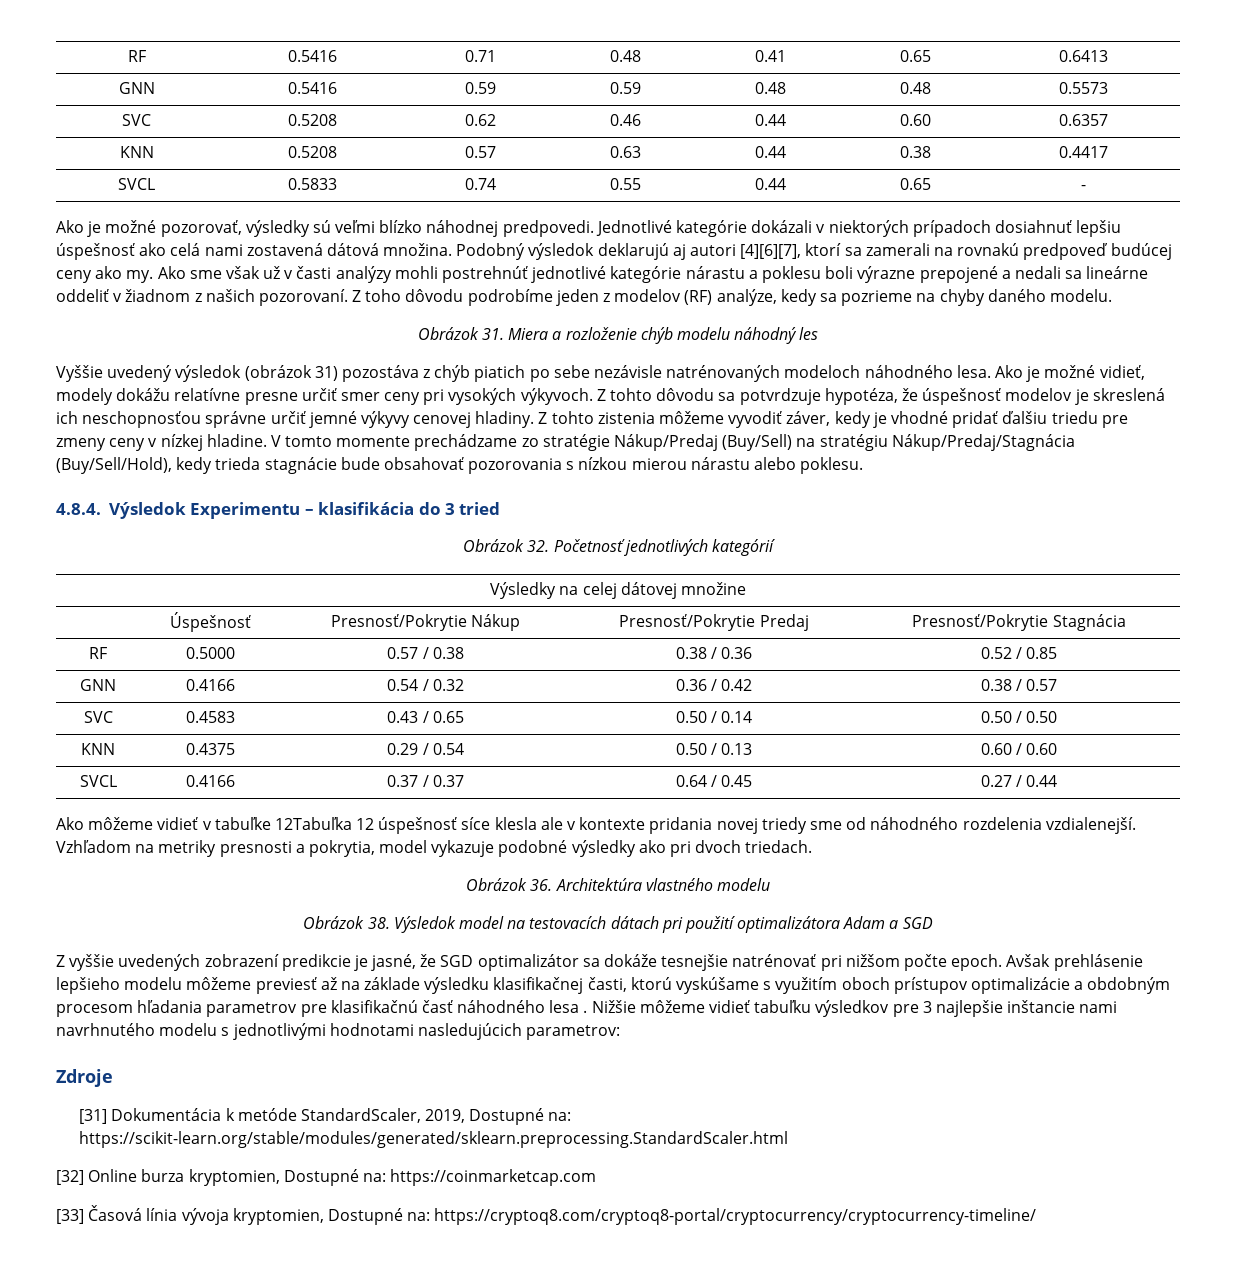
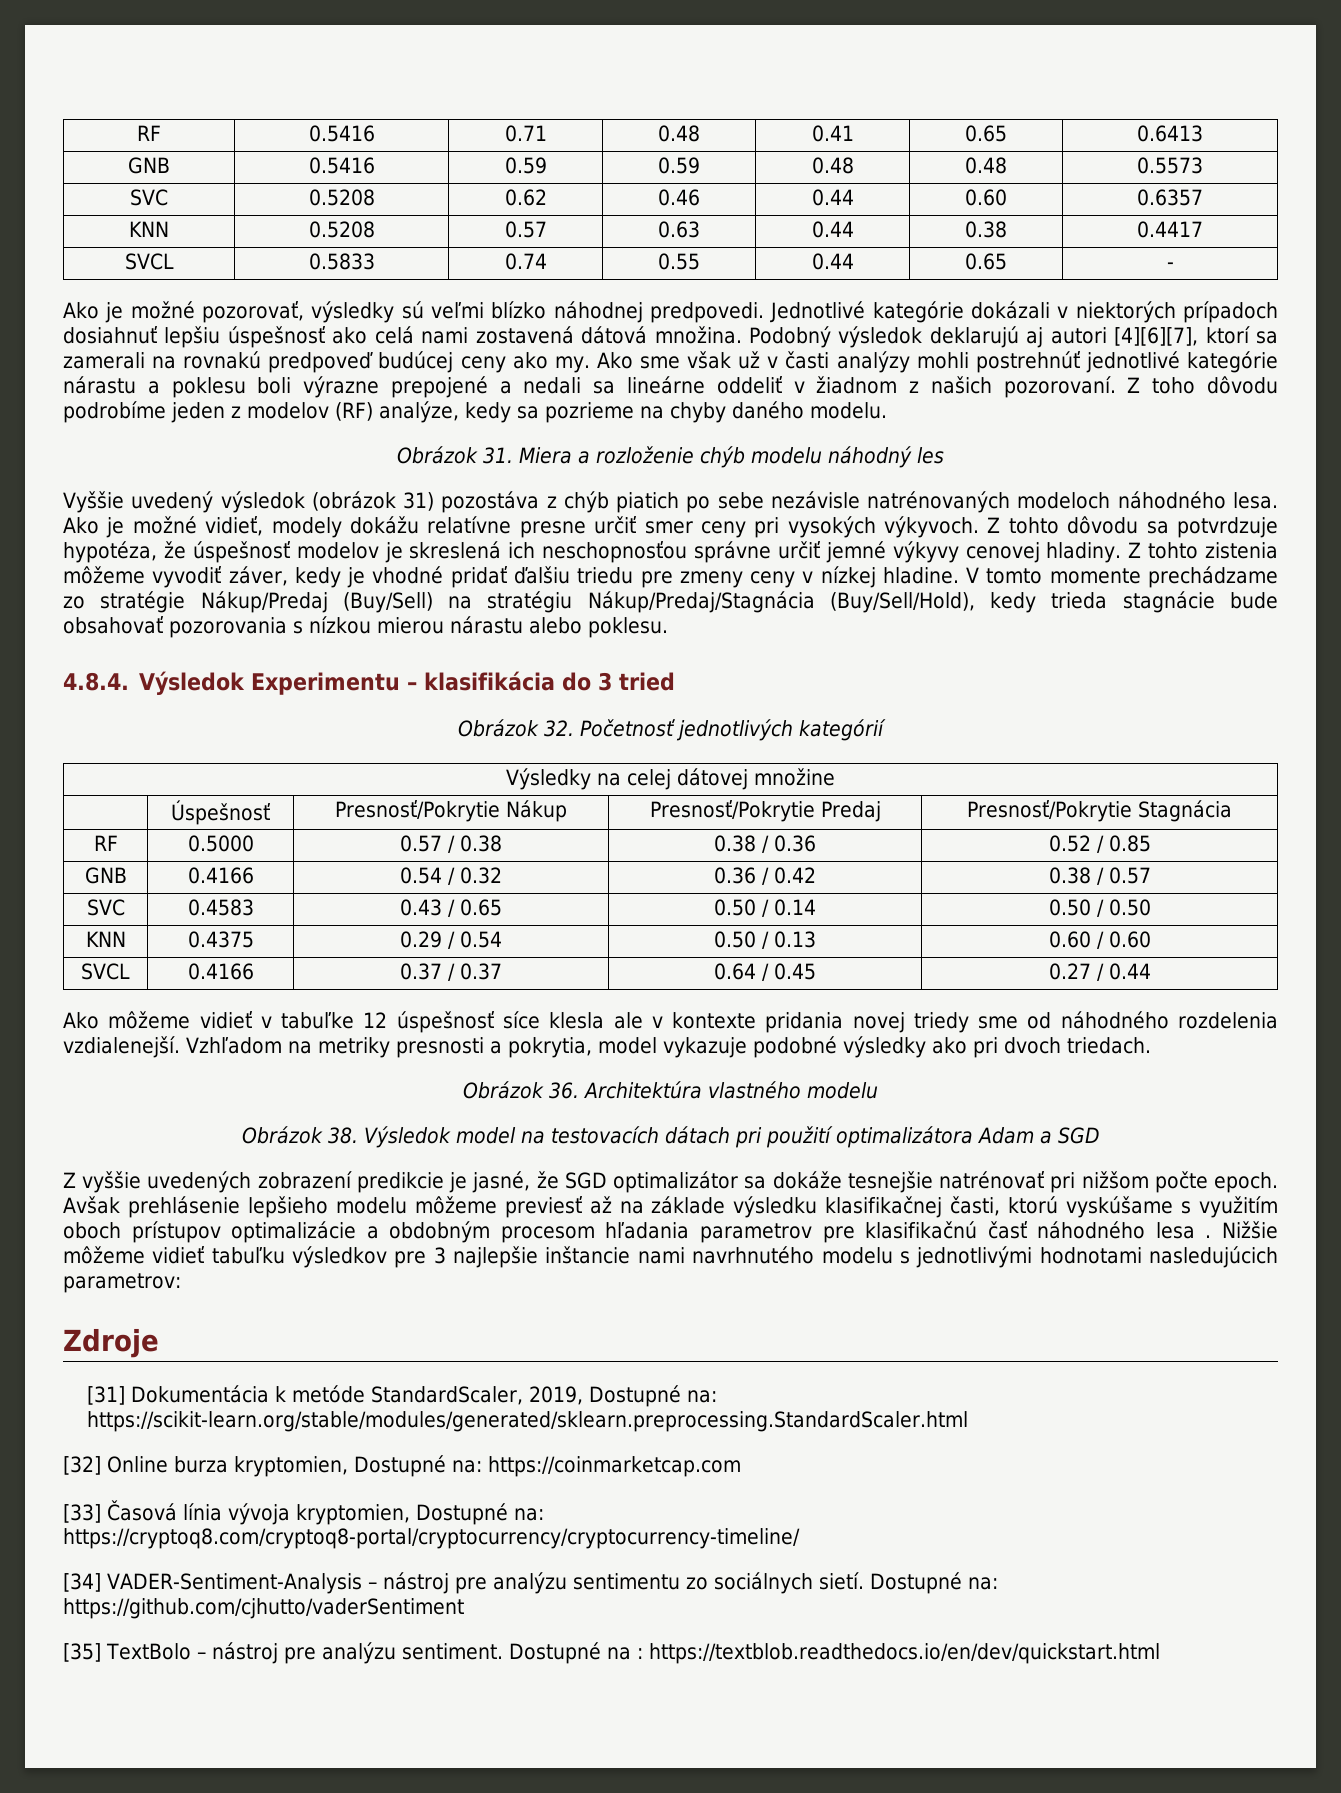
- GNN | 0.5416 | 0.59 | 0.59 | 0.48 | 0.48 | 0.5573
+ GNB | 0.5416 | 0.59 | 0.59 | 0.48 | 0.48 | 0.5573
- GNN | 0.4166 | 0.54 / 0.32 | 0.36 / 0.42 | 0.38 / 0.57
+ GNB | 0.4166 | 0.54 / 0.32 | 0.36 / 0.42 | 0.38 / 0.57
- Ako môžeme vidieť v tabuľke 12Tabuľka 12 úspešnosť síce klesla ale v kontexte pridania novej triedy sme od náhodného rozdelenia vzdialenejší.
+ Ako môžeme vidieť v tabuľke 12 úspešnosť síce klesla ale v kontexte pridania novej triedy sme od náhodného rozdelenia vzdialenejší.
+ [34] VADER-Sentiment-Analysis – nástroj pre analýzu sentimentu zo sociálnych sietí. Dostupné na: https://github.com/cjhutto/vaderSentiment
+ [35] TextBolo – nástroj pre analýzu sentiment. Dostupné na : https://textblob.readthedocs.io/en/dev/quickstart.html

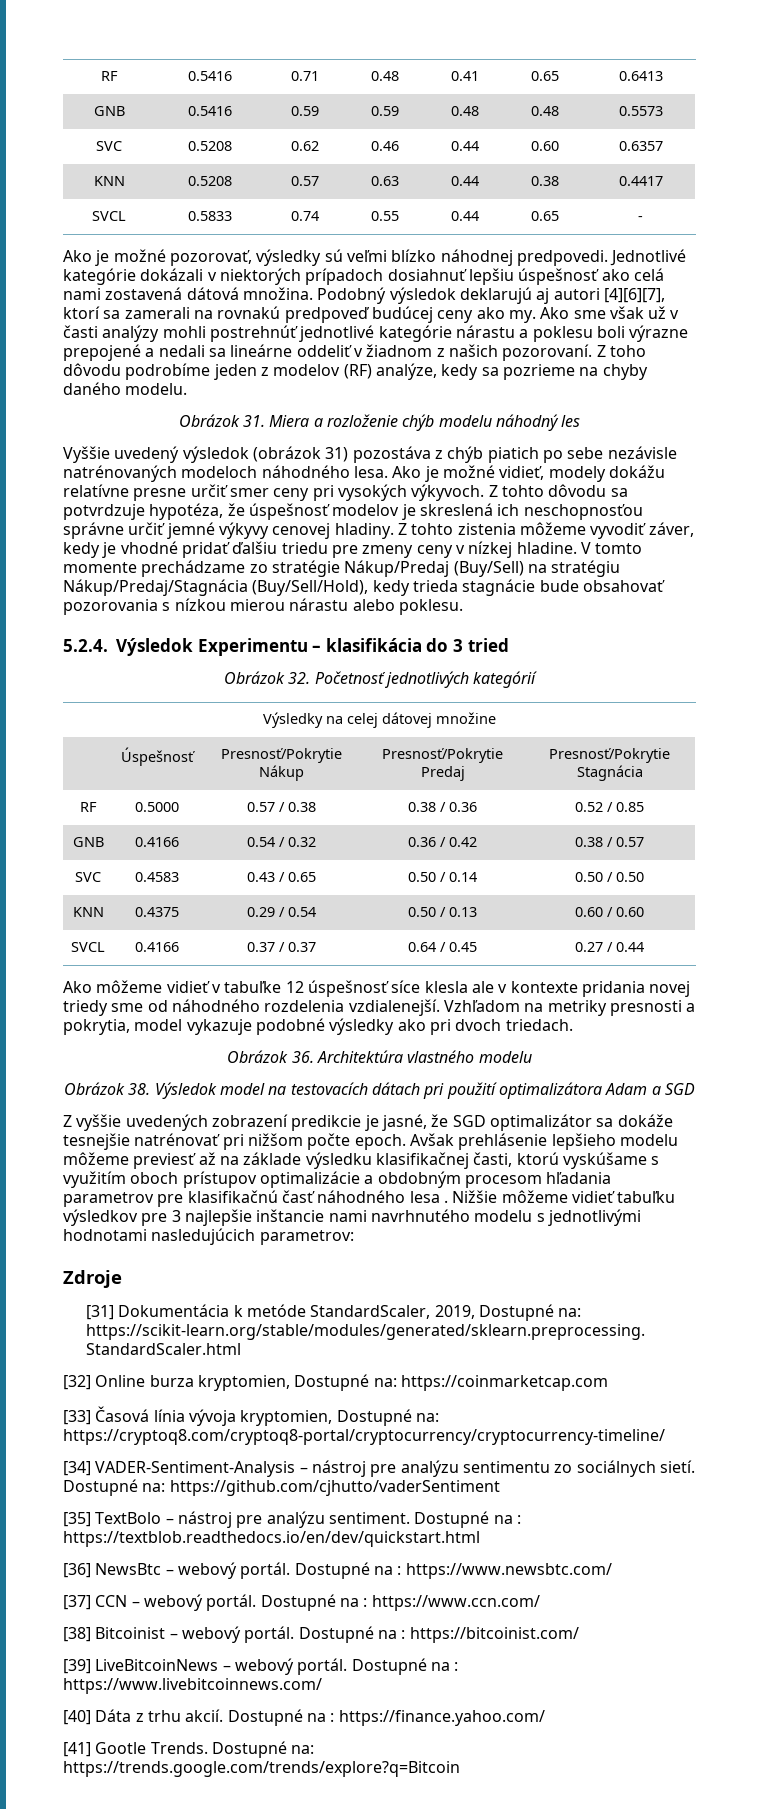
- 4.8.4. Výsledok Experimentu – klasifikácia do 3 tried
+ 5.2.4. Výsledok Experimentu – klasifikácia do 3 tried
+ [36] NewsBtc – webový portál. Dostupné na : https://www.newsbtc.com/
+ [37] CCN – webový portál. Dostupné na : https://www.ccn.com/
+ [38] Bitcoinist – webový portál. Dostupné na : https://bitcoinist.com/
+ [39] LiveBitcoinNews – webový portál. Dostupné na : https://www.livebitcoinnews.com/
+ [40] Dáta z trhu akcií. Dostupné na : https://finance.yahoo.com/
+ [41] Gootle Trends. Dostupné na: https://trends.google.com/trends/explore?q=Bitcoin

